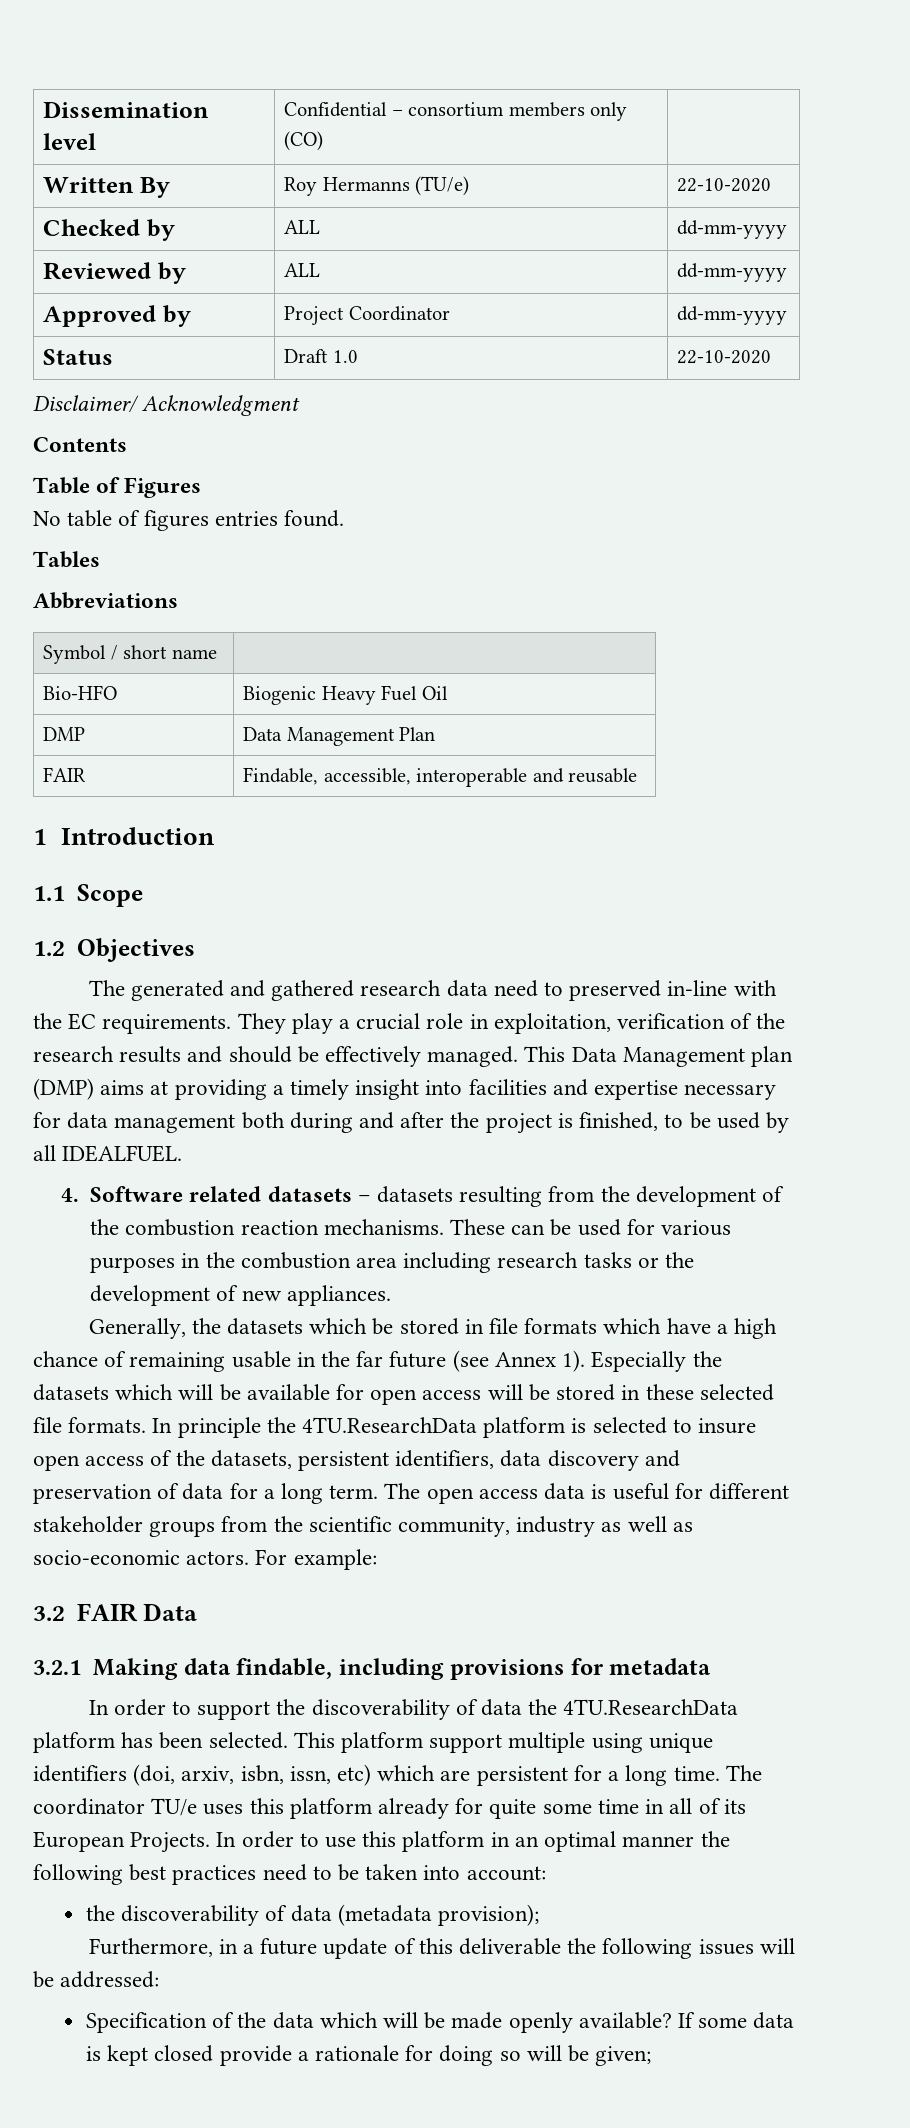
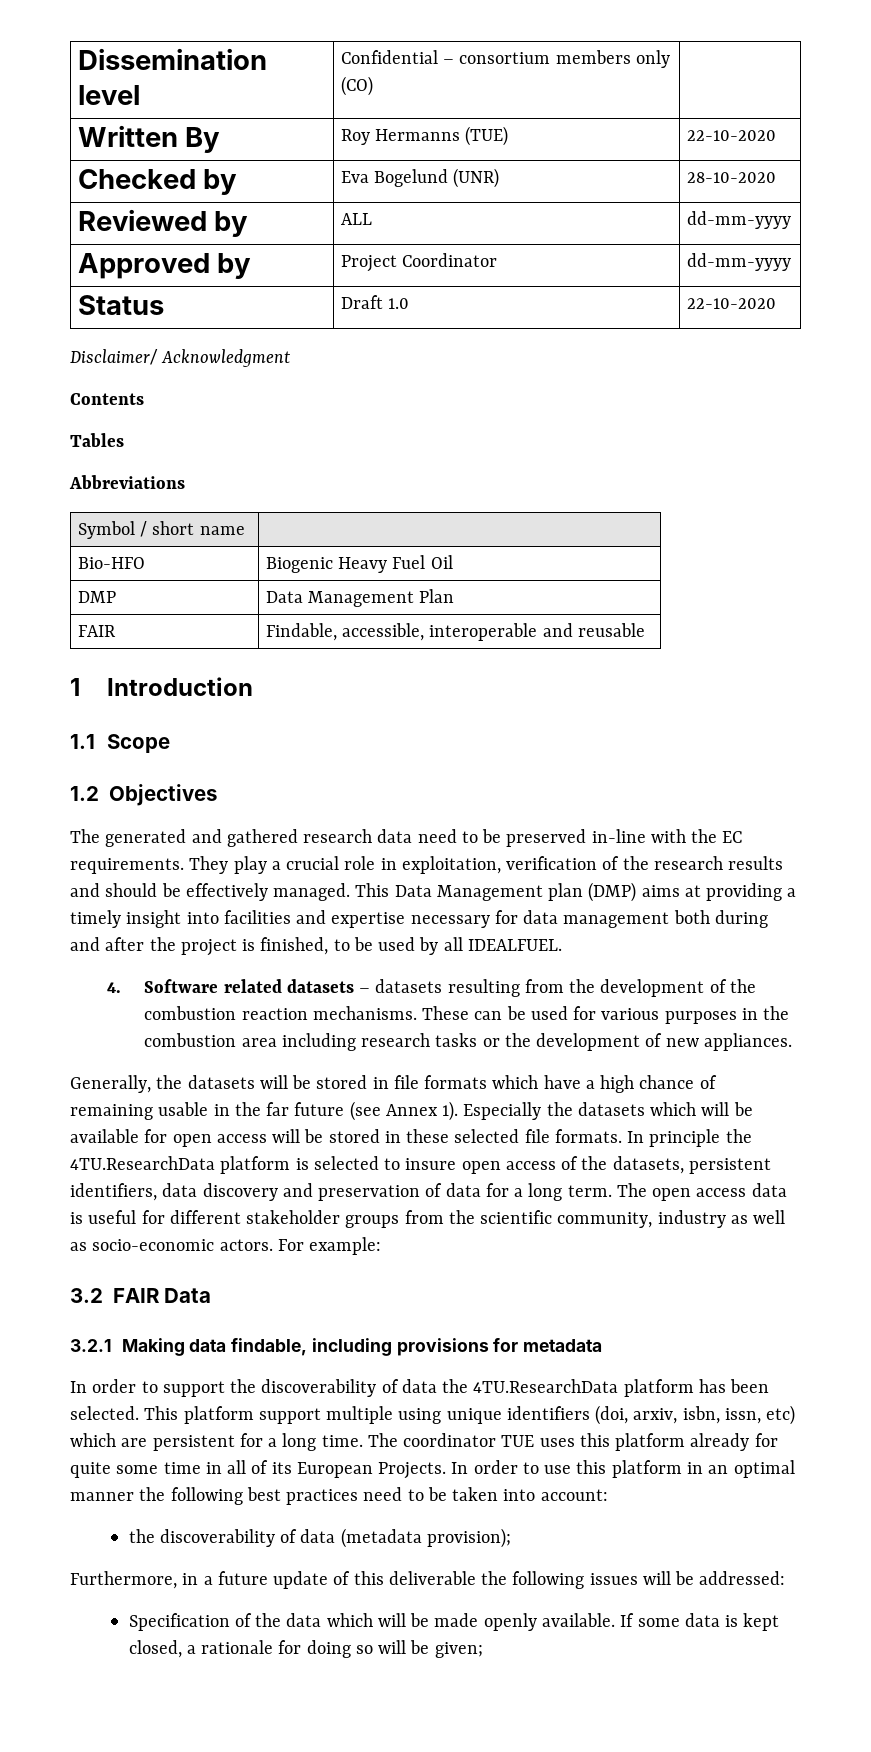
- Written By | Roy Hermanns (TU/e) | 22-10-2020
+ Written By | Roy Hermanns (TUE) | 22-10-2020
- Checked by | ALL | dd-mm-yyyy
+ Checked by | Eva Bogelund (UNR) | 28-10-2020
- Table of Figures
- No table of figures entries found.
- The generated and gathered research data need to preserved in-line with the EC requirements.
+ The generated and gathered research data need to be preserved in-line with the EC requirements.
- Generally, the datasets which be stored in file formats which have a high chance of remaining usable in the far future (see Annex 1).
+ Generally, the datasets will be stored in file formats which have a high chance of remaining usable in the far future (see Annex 1).
- The coordinator TU/e uses this platform already for quite some time in all of its European Projects.
+ The coordinator TUE uses this platform already for quite some time in all of its European Projects.
- Specification of the data which will be made openly available?
+ Specification of the data which will be made openly available.
- If some data is kept closed provide a rationale for doing so will be given;
+ If some data is kept closed, a rationale for doing so will be given;

